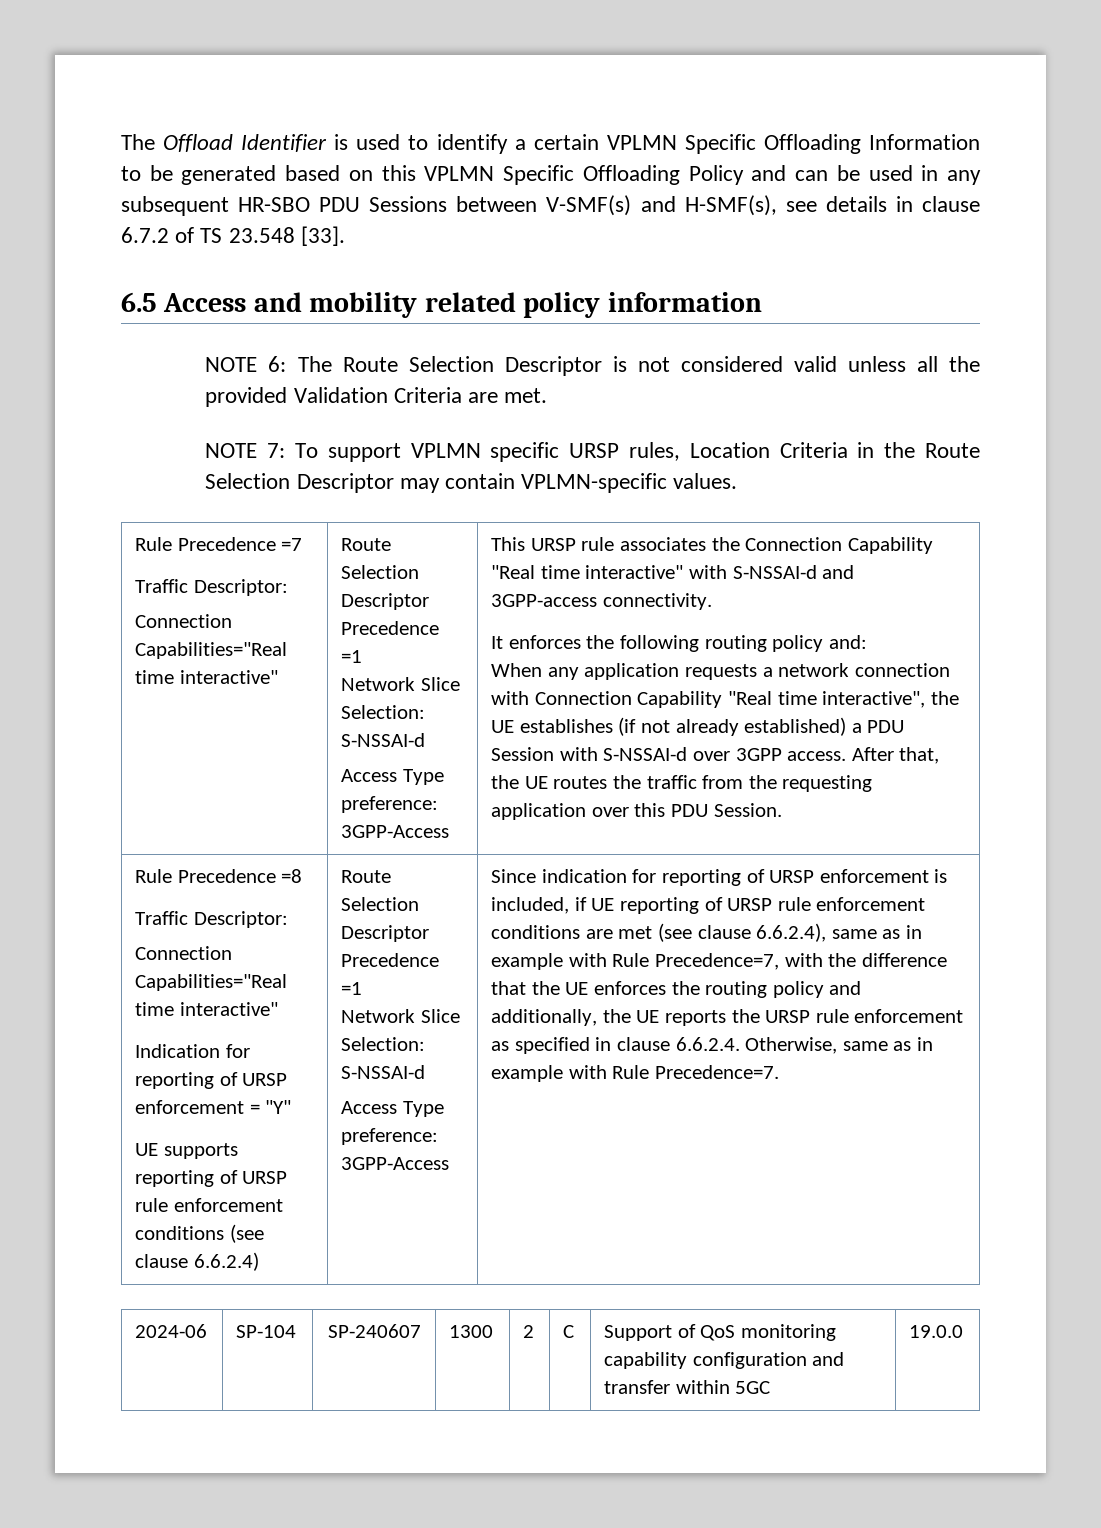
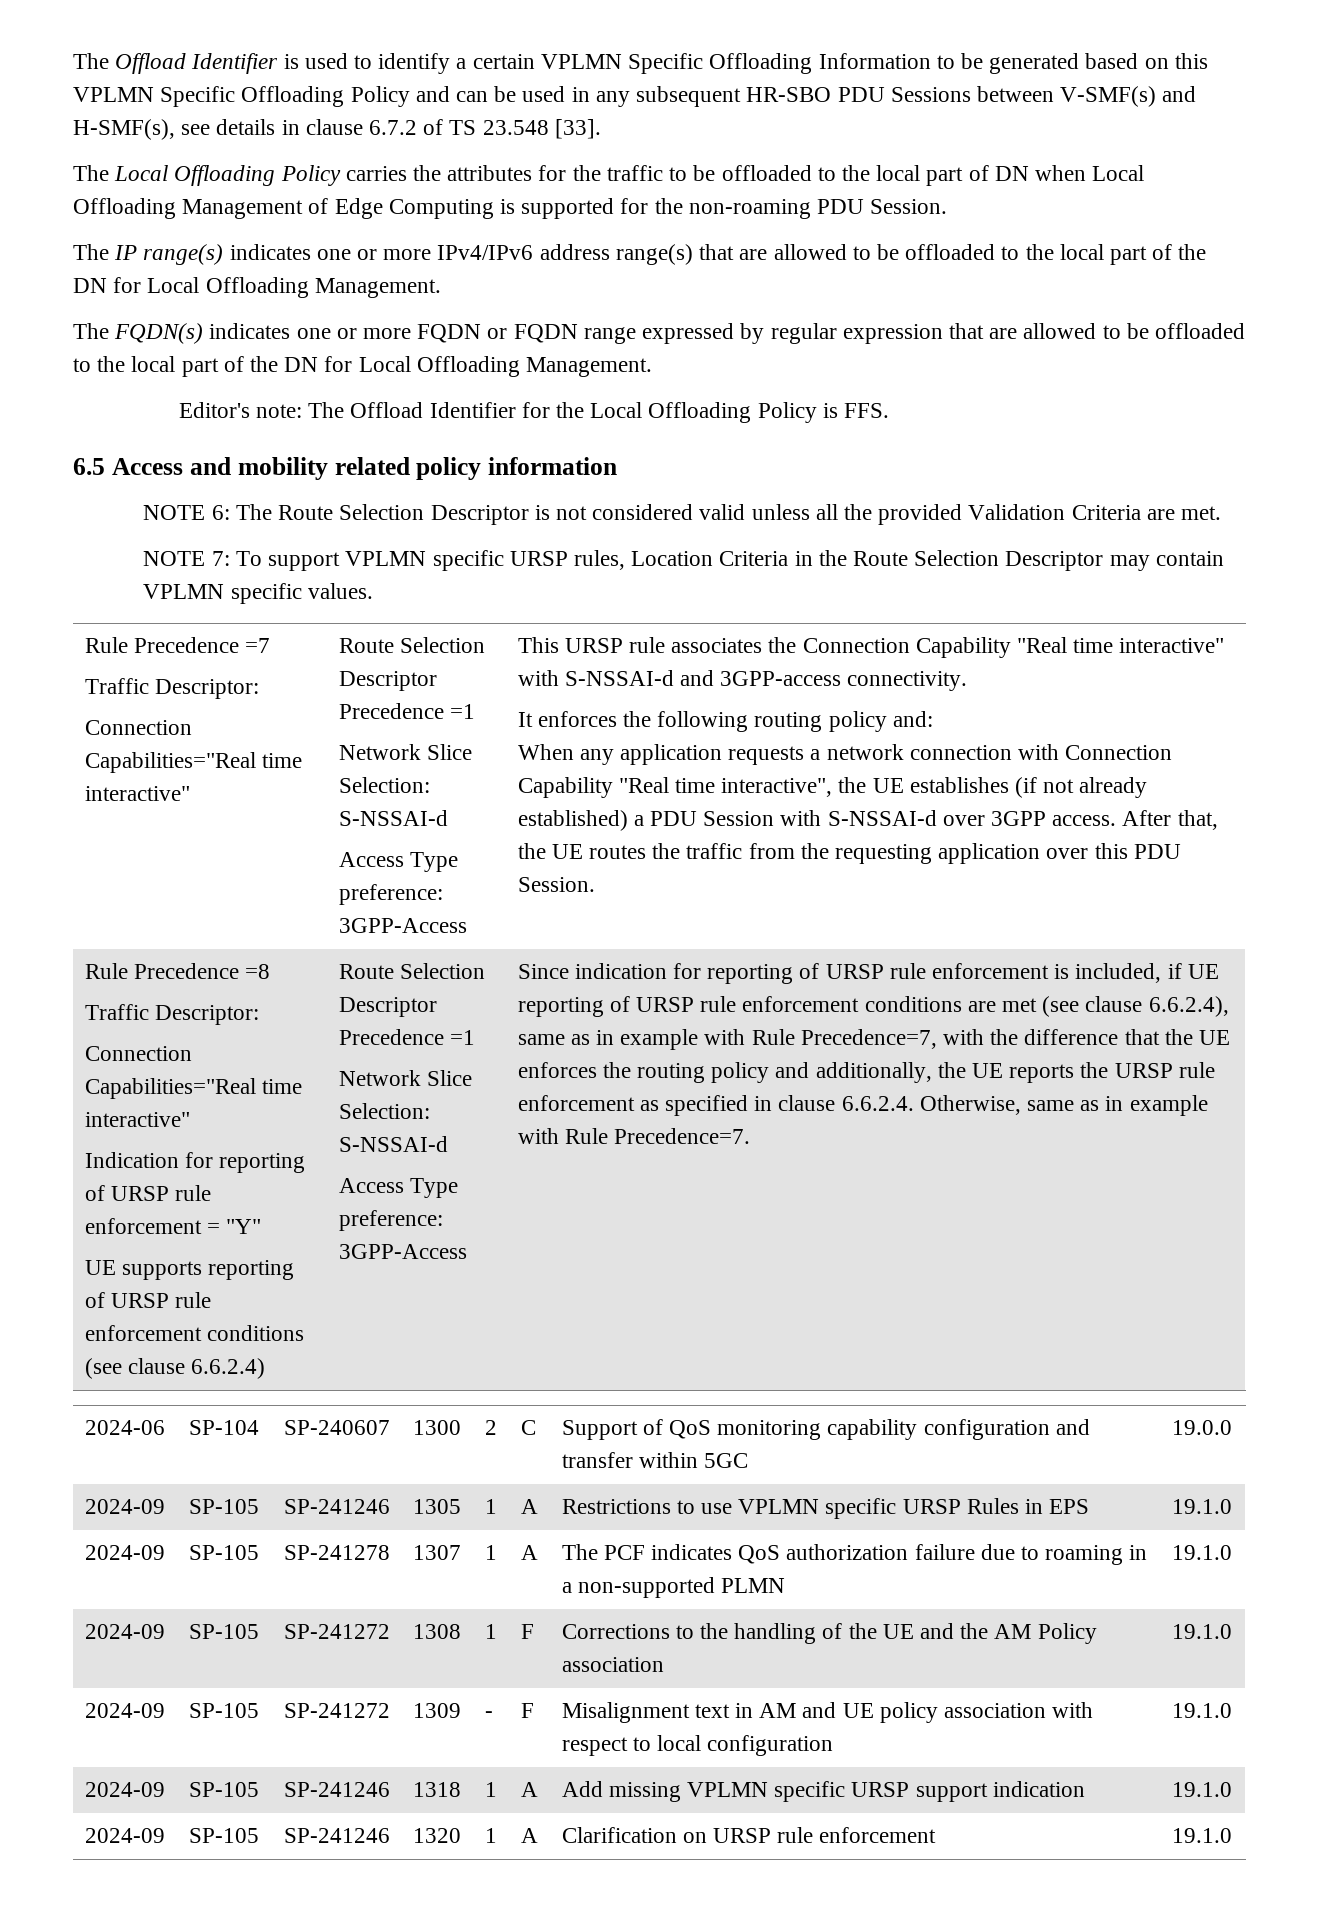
+ The Local Offloading Policy carries the attributes for the traffic to be offloaded to the local part of DN when Local Offloading Management of Edge Computing is supported for the non-roaming PDU Session.
+ The IP range(s) indicates one or more IPv4/IPv6 address range(s) that are allowed to be offloaded to the local part of the DN for Local Offloading Management.
+ The FQDN(s) indicates one or more FQDN or FQDN range expressed by regular expression that are allowed to be offloaded to the local part of the DN for Local Offloading Management.
+ Editor's note: The Offload Identifier for the Local Offloading Policy is FFS.
- NOTE 7: To support VPLMN specific URSP rules, Location Criteria in the Route Selection Descriptor may contain VPLMN-specific values.
+ NOTE 7: To support VPLMN specific URSP rules, Location Criteria in the Route Selection Descriptor may contain VPLMN specific values.
- Indication for reporting of URSP enforcement = "Y"
+ Indication for reporting of URSP rule enforcement = "Y"
- Since indication for reporting of URSP enforcement is included, if UE reporting of URSP rule enforcement conditions are met (see clause 6.6.2.4), same as in example with Rule Precedence=7, with the difference that the UE enforces the routing policy and additionally, the UE reports the URSP rule enforcement as specified in clause 6.6.2.4. Otherwise, same as in example with Rule Precedence=7.
+ Since indication for reporting of URSP rule enforcement is included, if UE reporting of URSP rule enforcement conditions are met (see clause 6.6.2.4), same as in example with Rule Precedence=7, with the difference that the UE enforces the routing policy and additionally, the UE reports the URSP rule enforcement as specified in clause 6.6.2.4. Otherwise, same as in example with Rule Precedence=7.
+ 2024-09 | SP-105 | SP-241246 | 1305 | 1 | A | Restrictions to use VPLMN specific URSP Rules in EPS | 19.1.0
+ 2024-09 | SP-105 | SP-241278 | 1307 | 1 | A | The PCF indicates QoS authorization failure due to roaming in a non-supported PLMN | 19.1.0
+ 2024-09 | SP-105 | SP-241272 | 1308 | 1 | F | Corrections to the handling of the UE and the AM Policy association | 19.1.0
+ 2024-09 | SP-105 | SP-241272 | 1309 | - | F | Misalignment text in AM and UE policy association with respect to local configuration | 19.1.0
+ 2024-09 | SP-105 | SP-241246 | 1318 | 1 | A | Add missing VPLMN specific URSP support indication | 19.1.0
+ 2024-09 | SP-105 | SP-241246 | 1320 | 1 | A | Clarification on URSP rule enforcement | 19.1.0

